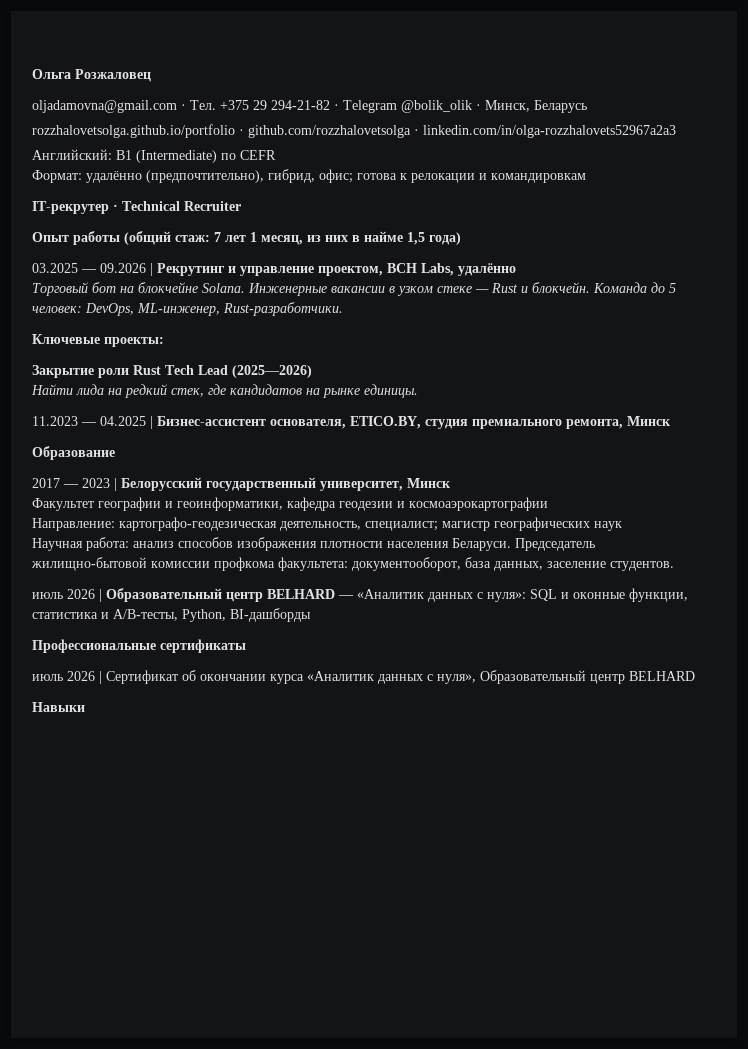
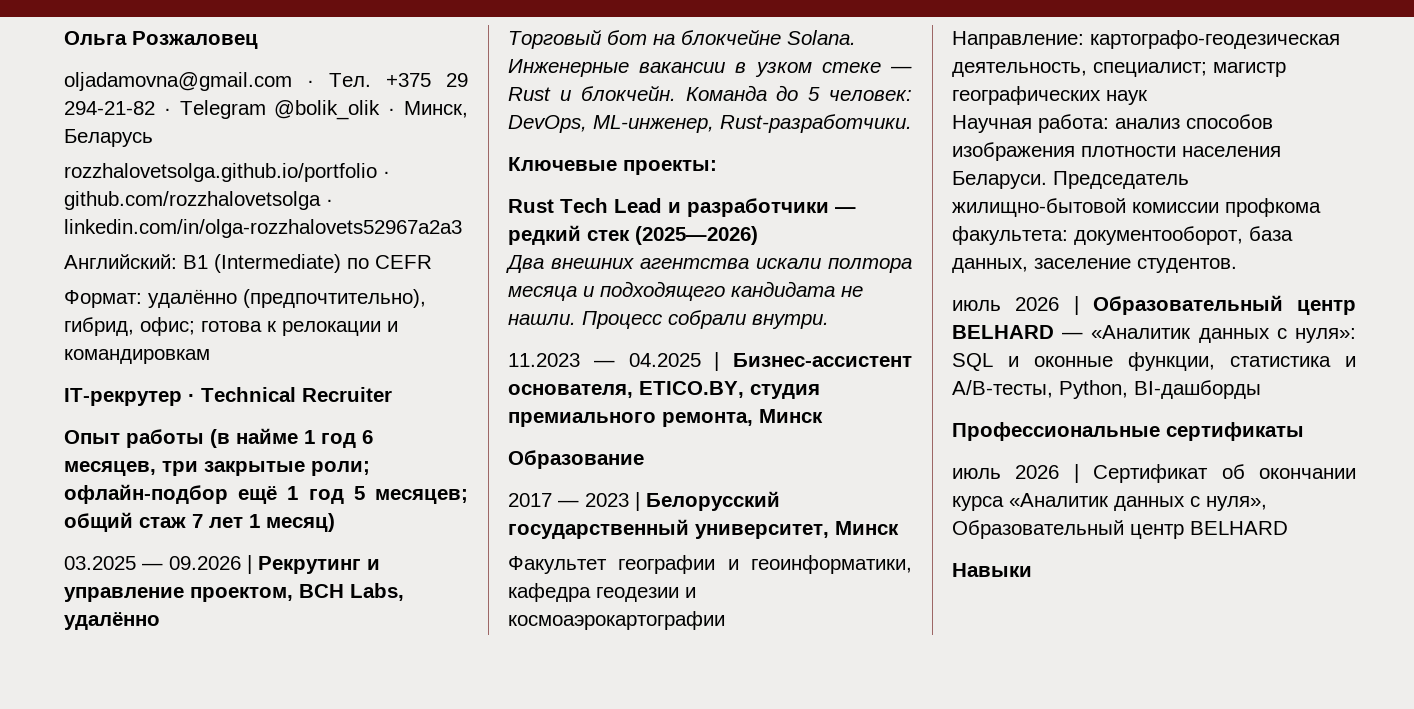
- Опыт работы (общий стаж: 7 лет 1 месяц, из них в найме 1,5 года)
+ Опыт работы (в найме 1 год 6 месяцев, три закрытые роли; офлайн-подбор ещё 1 год 5 месяцев; общий стаж 7 лет 1 месяц)
- Закрытие роли Rust Tech Lead (2025—2026)
- Найти лида на редкий стек, где кандидатов на рынке единицы.
+ Rust Tech Lead и разработчики — редкий стек (2025—2026)
+ Два внешних агентства искали полтора месяца и подходящего кандидата не нашли. Процесс собрали внутри.

